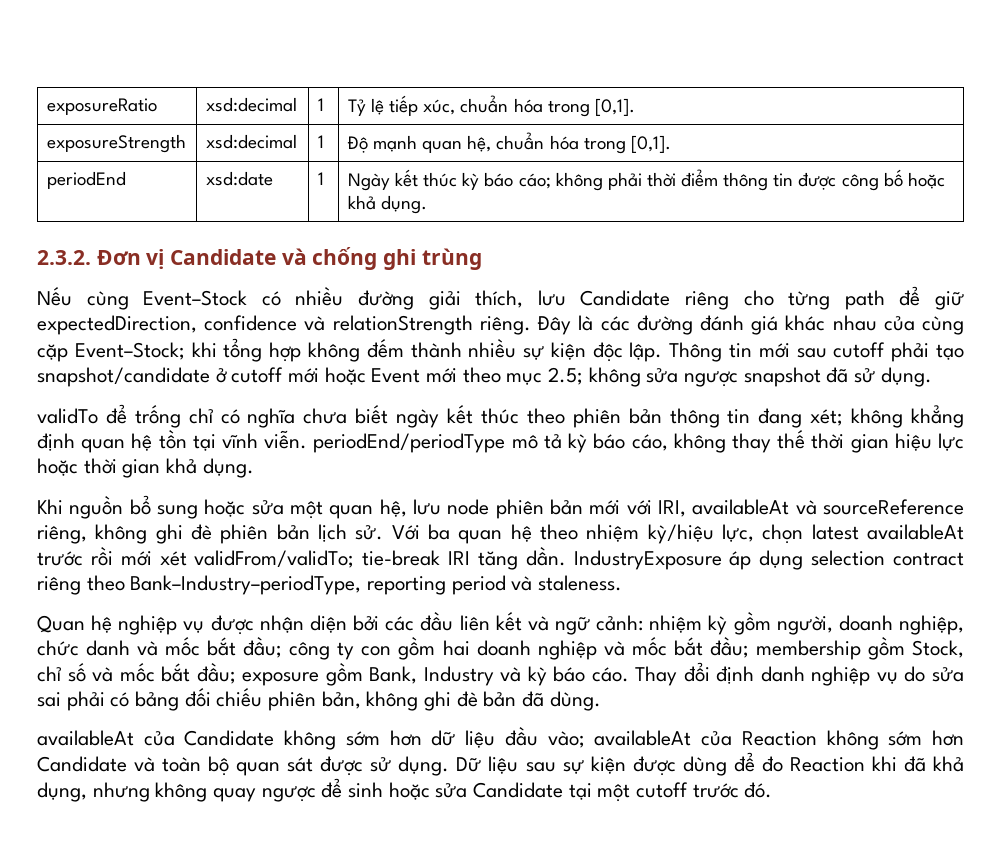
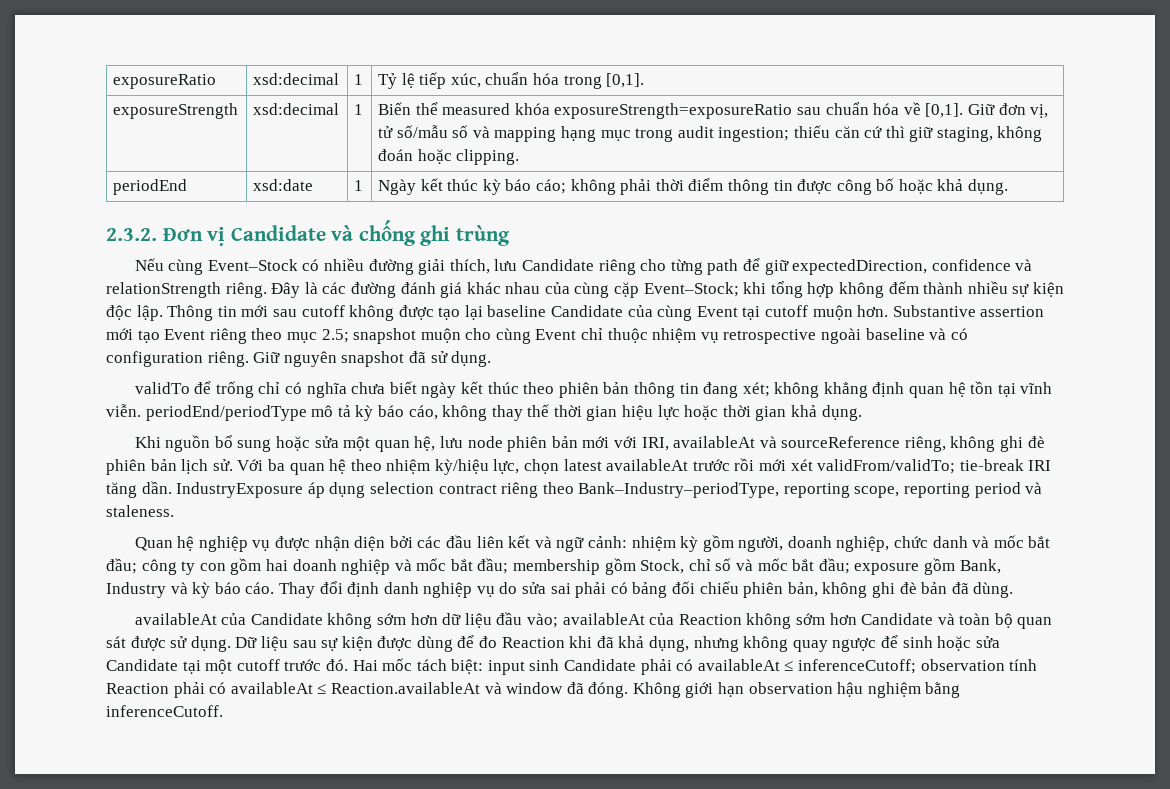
- exposureStrength | xsd:decimal | 1 | Độ mạnh quan hệ, chuẩn hóa trong [0,1].
+ exposureStrength | xsd:decimal | 1 | Biến thể measured khóa exposureStrength=exposureRatio sau chuẩn hóa về [0,1]. Giữ đơn vị, tử số/mẫu số và mapping hạng mục trong audit ingestion; thiếu căn cứ thì giữ staging, không đoán hoặc clipping.
- Thông tin mới sau cutoff phải tạo snapshot/candidate ở cutoff mới hoặc Event mới theo mục 2.5; không sửa ngược snapshot đã sử dụng.
+ Thông tin mới sau cutoff không được tạo lại baseline Candidate của cùng Event tại cutoff muộn hơn. Substantive assertion mới tạo Event riêng theo mục 2.5; snapshot muộn cho cùng Event chỉ thuộc nhiệm vụ retrospective ngoài baseline và có configuration riêng. Giữ nguyên snapshot đã sử dụng.
- IndustryExposure áp dụng selection contract riêng theo Bank–Industry–periodType, reporting period và staleness.
+ IndustryExposure áp dụng selection contract riêng theo Bank–Industry–periodType, reporting scope, reporting period và staleness.
+ Hai mốc tách biệt: input sinh Candidate phải có availableAt ≤ inferenceCutoff; observation tính Reaction phải có availableAt ≤ Reaction.availableAt và window đã đóng. Không giới hạn observation hậu nghiệm bằng inferenceCutoff.

